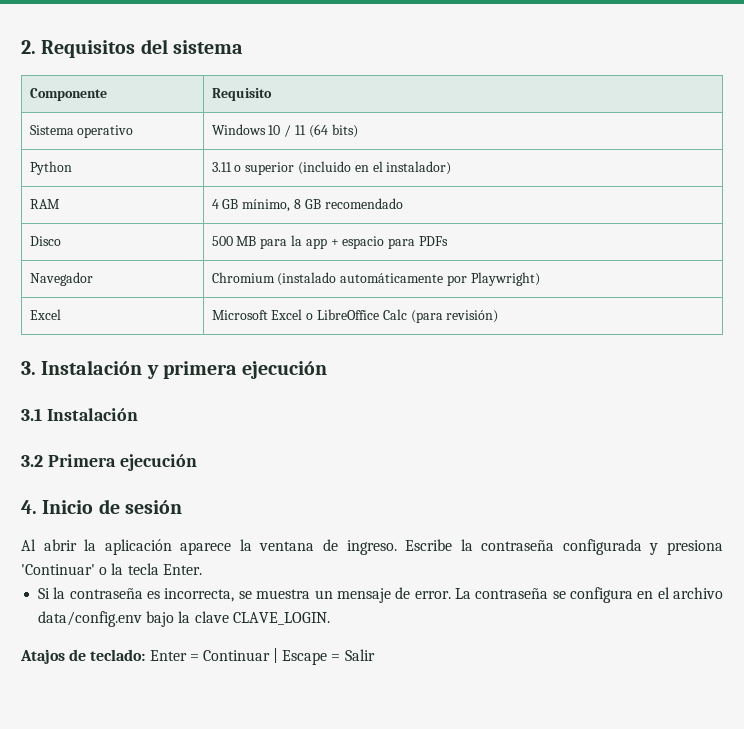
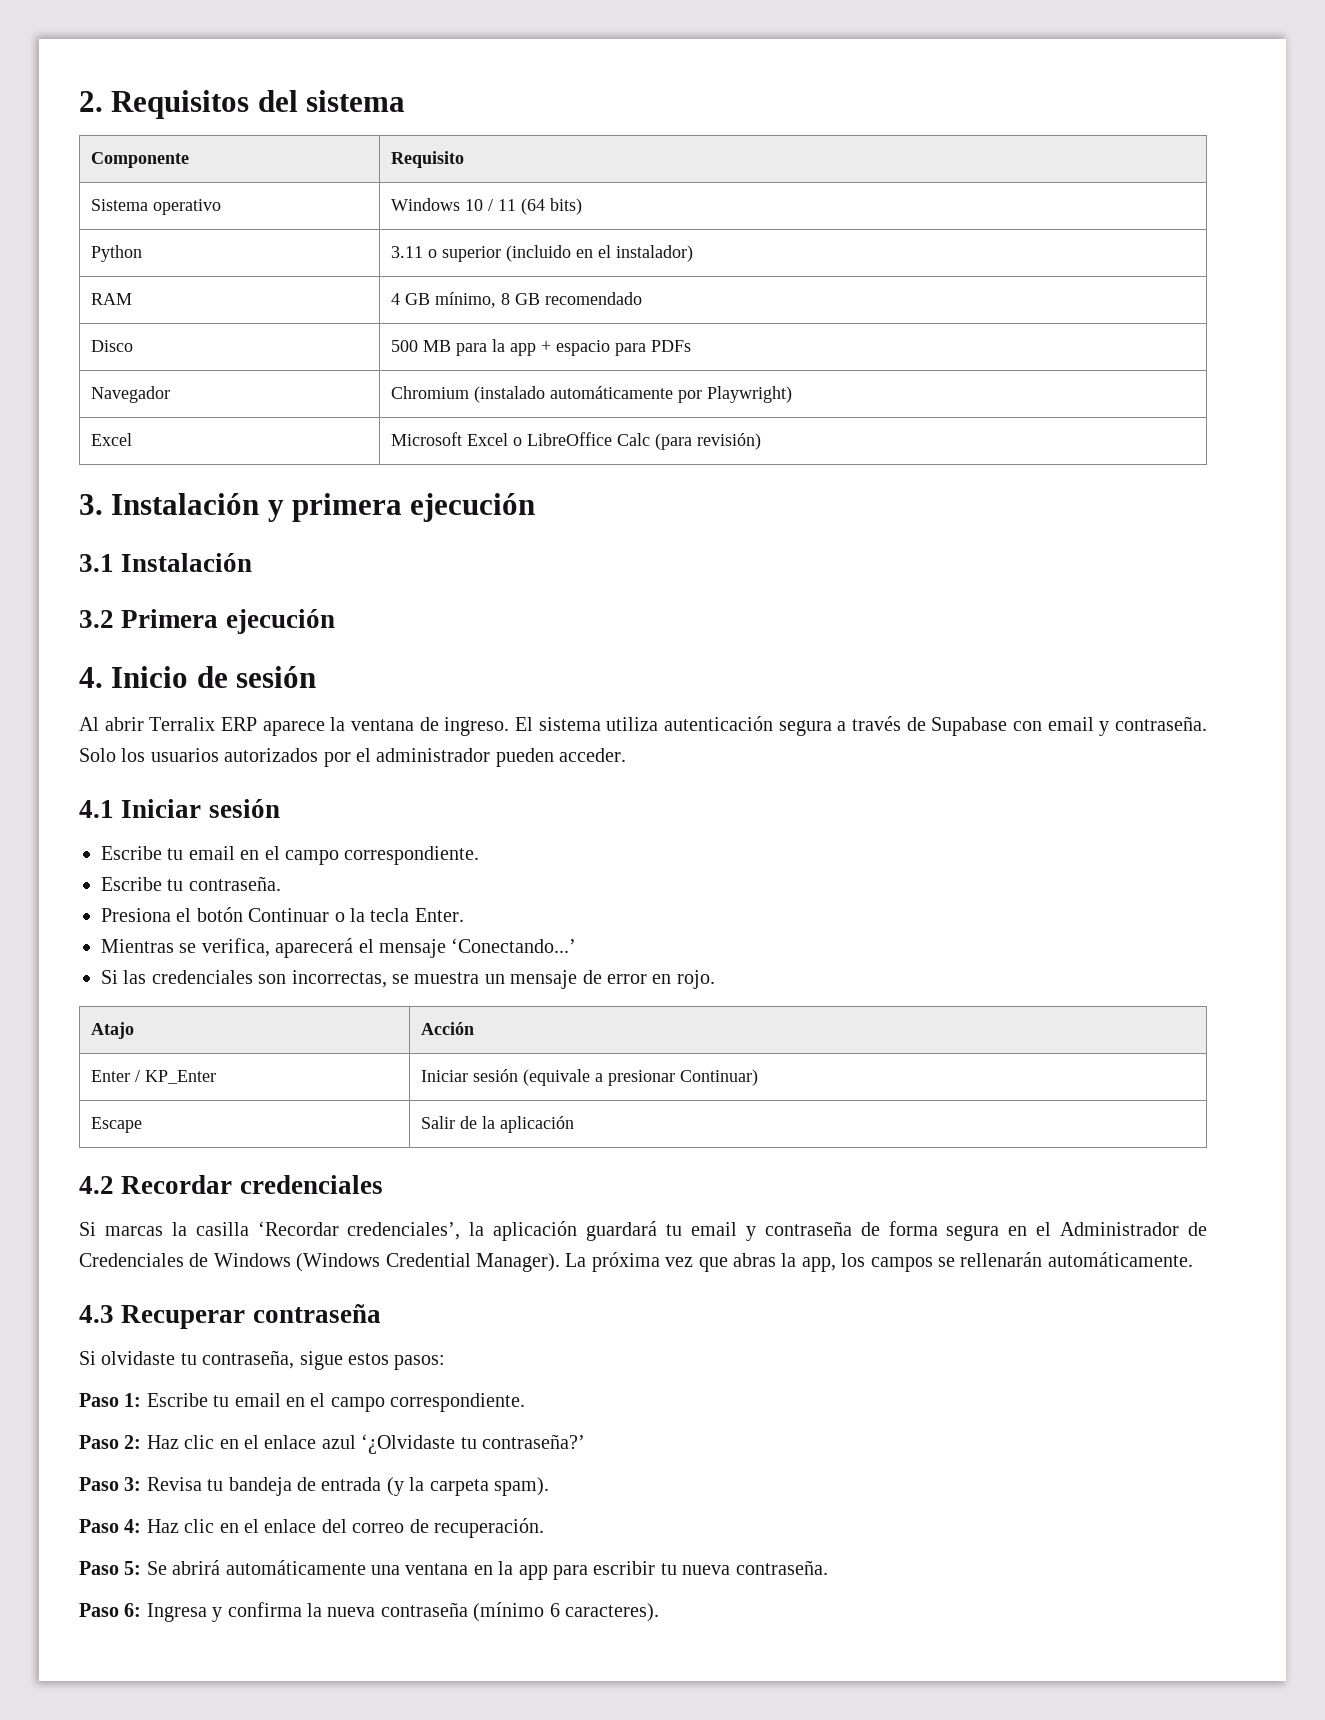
- Al abrir la aplicación aparece la ventana de ingreso.
+ Al abrir Terralix ERP aparece la ventana de ingreso.
- Escribe la contraseña configurada y presiona 'Continuar' o la tecla Enter.
- Si la contraseña es incorrecta, se muestra un mensaje de error. La contraseña se configura en el archivo data/config.env bajo la clave CLAVE_LOGIN.
- Atajos de teclado: Enter = Continuar | Escape = Salir
+ El sistema utiliza autenticación segura a través de Supabase con email y contraseña. Solo los usuarios autorizados por el administrador pueden acceder.
+ 4.1 Iniciar sesión
+ Escribe tu email en el campo correspondiente.
+ Escribe tu contraseña.
+ Presiona el botón Continuar o la tecla Enter.
+ Mientras se verifica, aparecerá el mensaje ‘Conectando...’
+ Si las credenciales son incorrectas, se muestra un mensaje de error en rojo.
+ Atajo | Acción
+ Enter / KP_Enter | Iniciar sesión (equivale a presionar Continuar)
+ Escape | Salir de la aplicación
+ 4.2 Recordar credenciales
+ Si marcas la casilla ‘Recordar credenciales’, la aplicación guardará tu email y contraseña de forma segura en el Administrador de Credenciales de Windows (Windows Credential Manager). La próxima vez que abras la app, los campos se rellenarán automáticamente.
+ 4.3 Recuperar contraseña
+ Si olvidaste tu contraseña, sigue estos pasos:
+ Paso 1: Escribe tu email en el campo correspondiente.
+ Paso 2: Haz clic en el enlace azul ‘¿Olvidaste tu contraseña?’
+ Paso 3: Revisa tu bandeja de entrada (y la carpeta spam).
+ Paso 4: Haz clic en el enlace del correo de recuperación.
+ Paso 5: Se abrirá automáticamente una ventana en la app para escribir tu nueva contraseña.
+ Paso 6: Ingresa y confirma la nueva contraseña (mínimo 6 caracteres).

